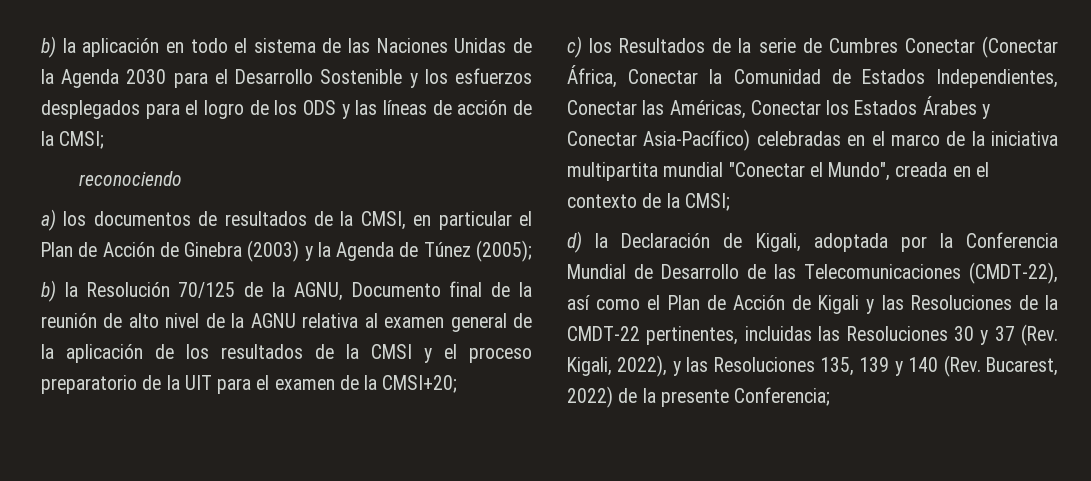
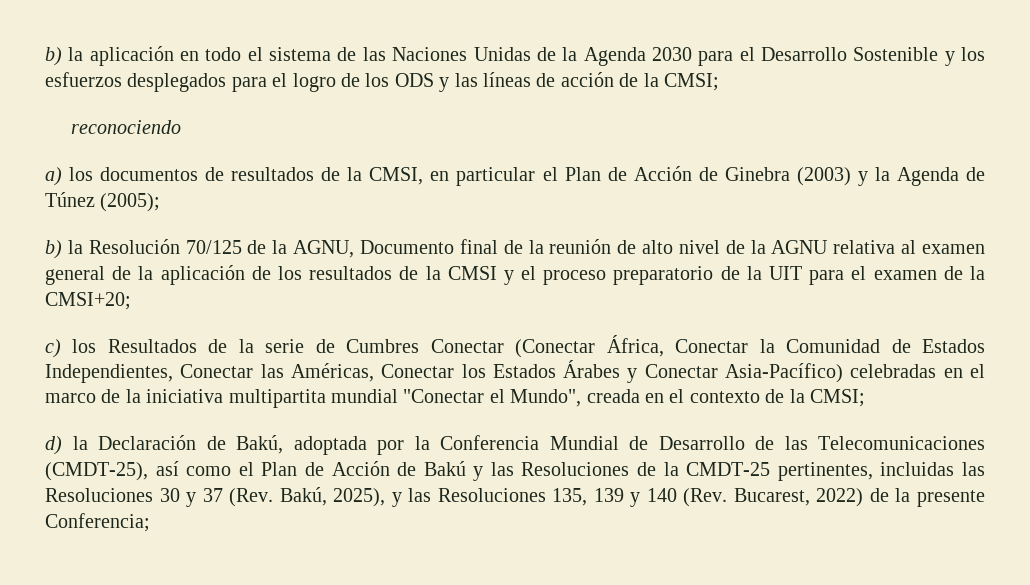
- d) la Declaración de Kigali, adoptada por la Conferencia Mundial de Desarrollo de las Telecomunicaciones (CMDT-22), así como el Plan de Acción de Kigali y las Resoluciones de la CMDT-22 pertinentes, incluidas las Resoluciones 30 y 37 (Rev. Kigali, 2022), y las Resoluciones 135, 139 y 140 (Rev. Bucarest, 2022) de la presente Conferencia;
+ d) la Declaración de Bakú, adoptada por la Conferencia Mundial de Desarrollo de las Telecomunicaciones (CMDT-25), así como el Plan de Acción de Bakú y las Resoluciones de la CMDT-25 pertinentes, incluidas las Resoluciones 30 y 37 (Rev. Bakú, 2025), y las Resoluciones 135, 139 y 140 (Rev. Bucarest, 2022) de la presente Conferencia;

